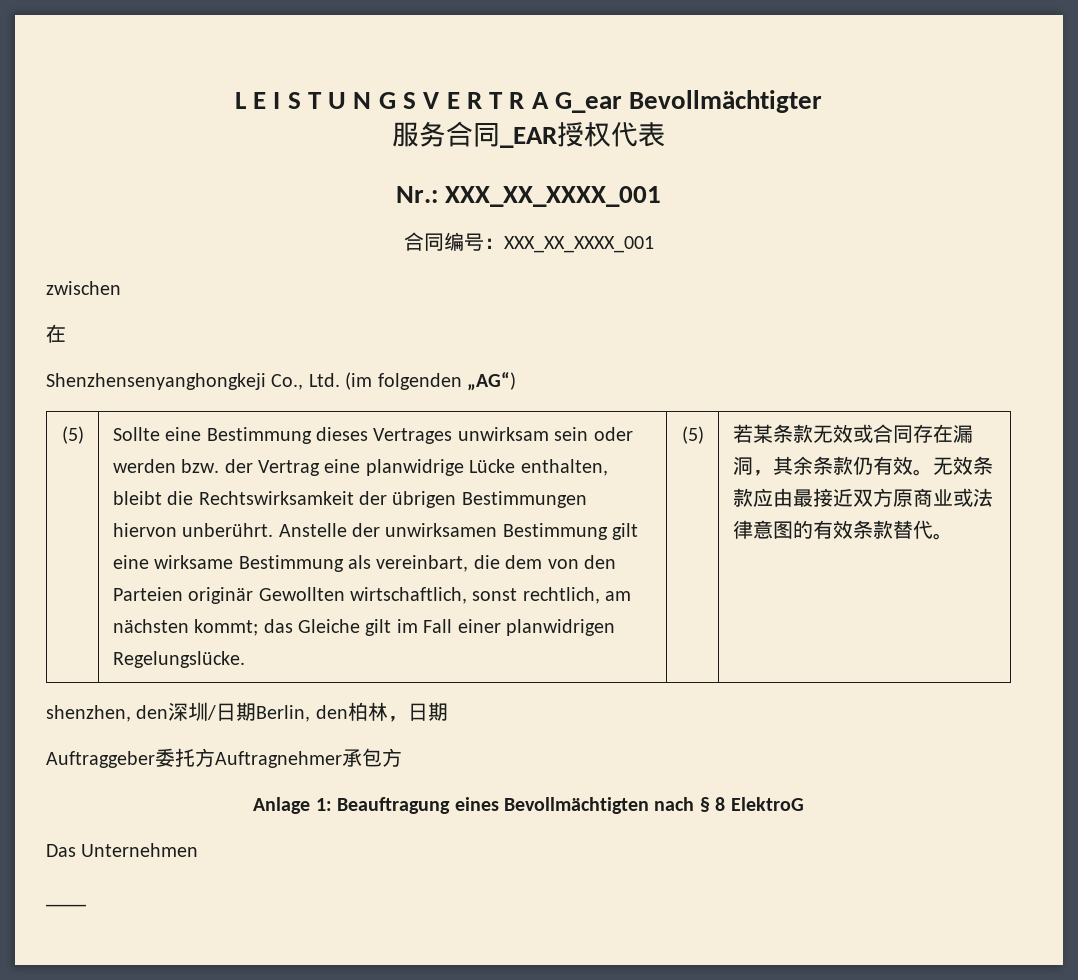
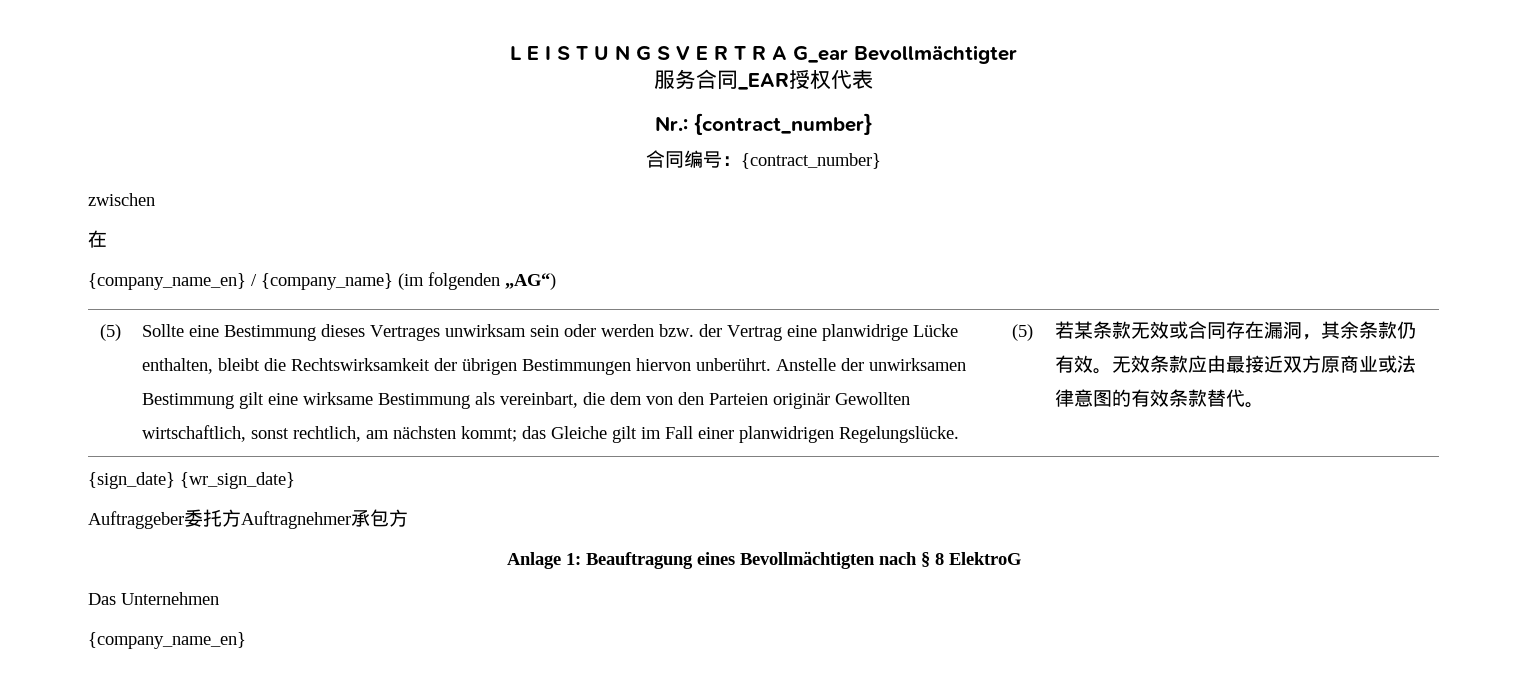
- Nr.: XXX_XX_XXXX_001
+ Nr.: {contract_number}
- 合同编号：XXX_XX_XXXX_001
+ 合同编号：{contract_number}
- Shenzhensenyanghongkeji Co., Ltd. (im folgenden „AG“)
+ {company_name_en} / {company_name} (im folgenden „AG“)
- shenzhen, den深圳/日期Berlin, den柏林，日期
+ {sign_date} {wr_sign_date}
  Das Unternehmen
- ____
+ {company_name_en}

